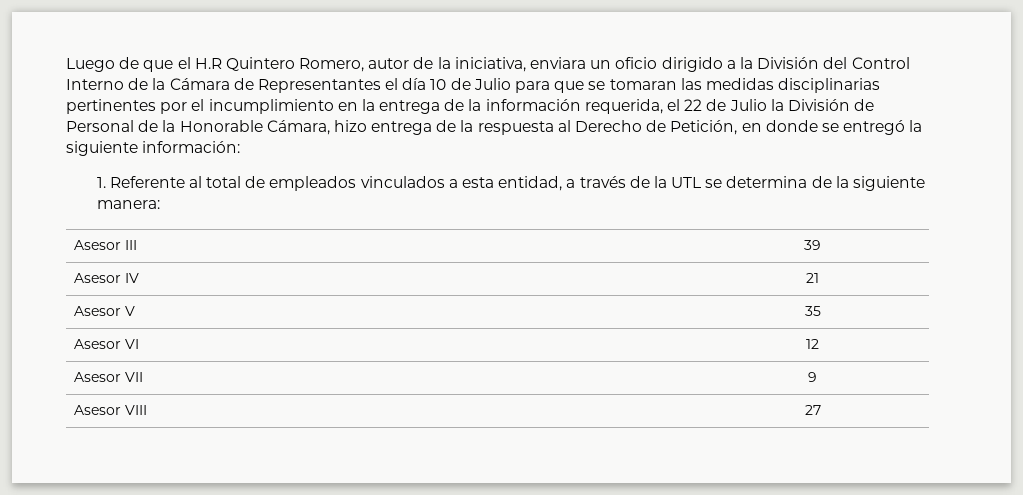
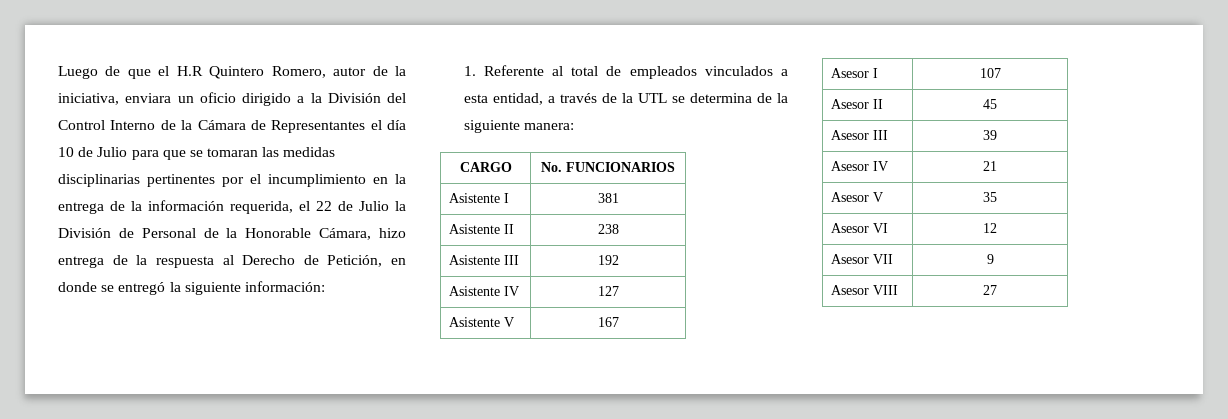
+ CARGO | No. FUNCIONARIOS
+ Asistente I | 381
+ Asistente II | 238
+ Asistente III | 192
+ Asistente IV | 127
+ Asistente V | 167
+ Asesor I | 107
+ Asesor II | 45

